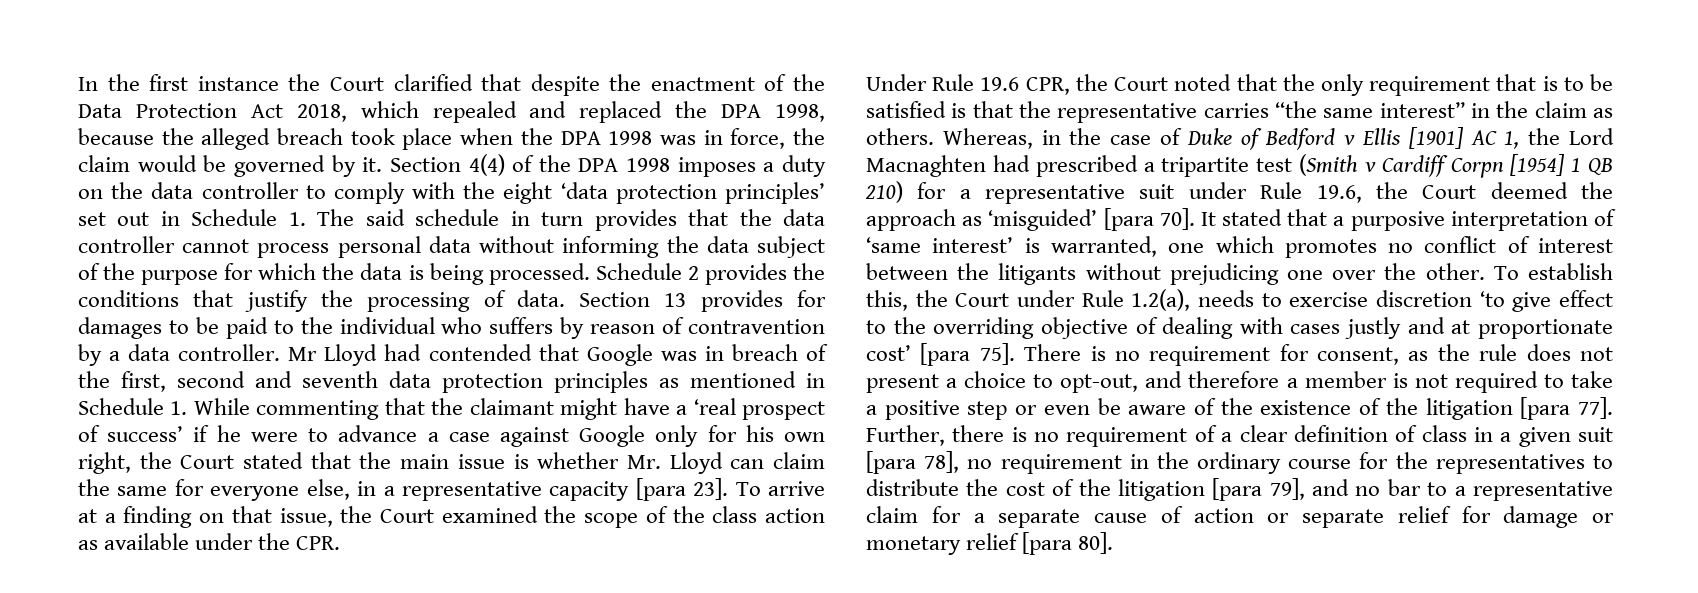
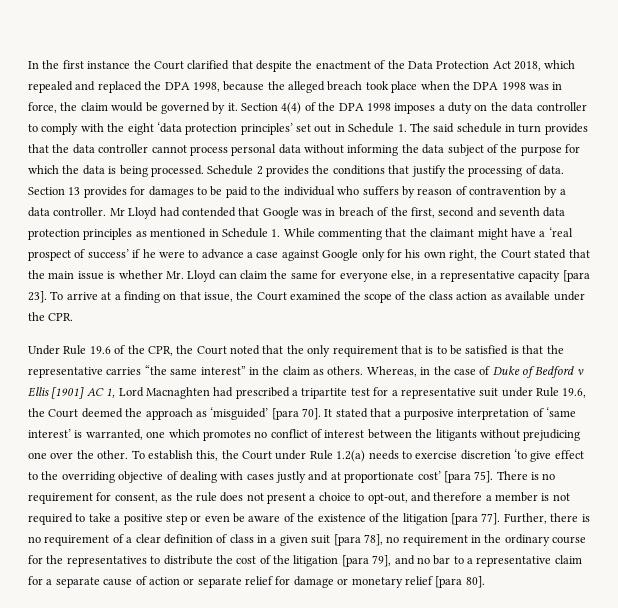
- Under Rule 19.6 CPR, the Court noted that the only requirement that is to be satisfied is that the representative carries “the same interest” in the claim as others.
+ Under Rule 19.6 of the CPR, the Court noted that the only requirement that is to be satisfied is that the representative carries “the same interest” in the claim as others.
- Whereas, in the case of Duke of Bedford v Ellis [1901] AC 1, the Lord Macnaghten had prescribed a tripartite test (Smith v Cardiff Corpn [1954] 1 QB 210) for a representative suit under Rule 19.6, the Court deemed the approach as ‘misguided’ [para 70].
+ Whereas, in the case of Duke of Bedford v Ellis [1901] AC 1, Lord Macnaghten had prescribed a tripartite test for a representative suit under Rule 19.6, the Court deemed the approach as ‘misguided’ [para 70].
- To establish this, the Court under Rule 1.2(a), needs to exercise discretion ‘to give effect to the overriding objective of dealing with cases justly and at proportionate cost’ [para 75].
+ To establish this, the Court under Rule 1.2(a) needs to exercise discretion ‘to give effect to the overriding objective of dealing with cases justly and at proportionate cost’ [para 75].

